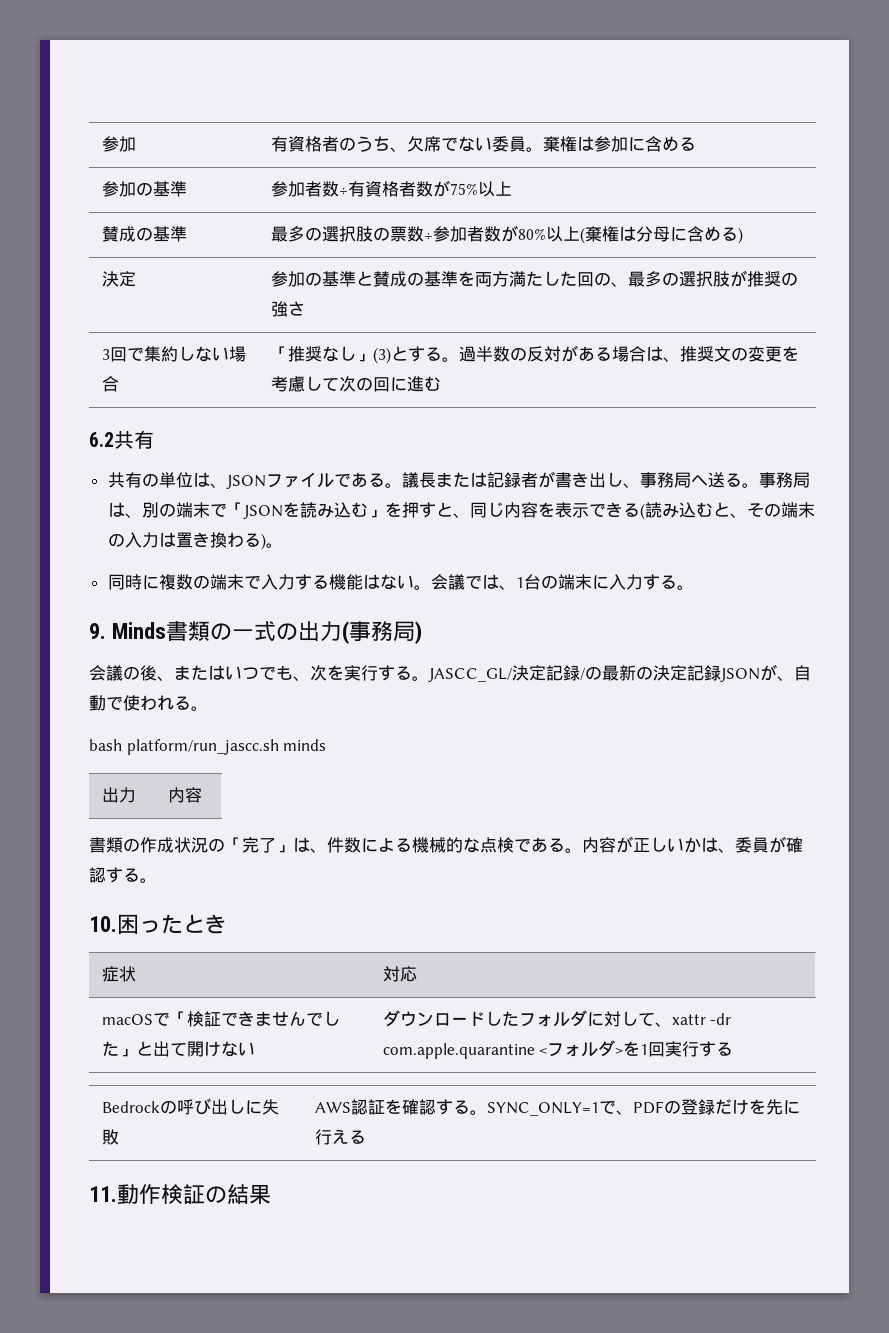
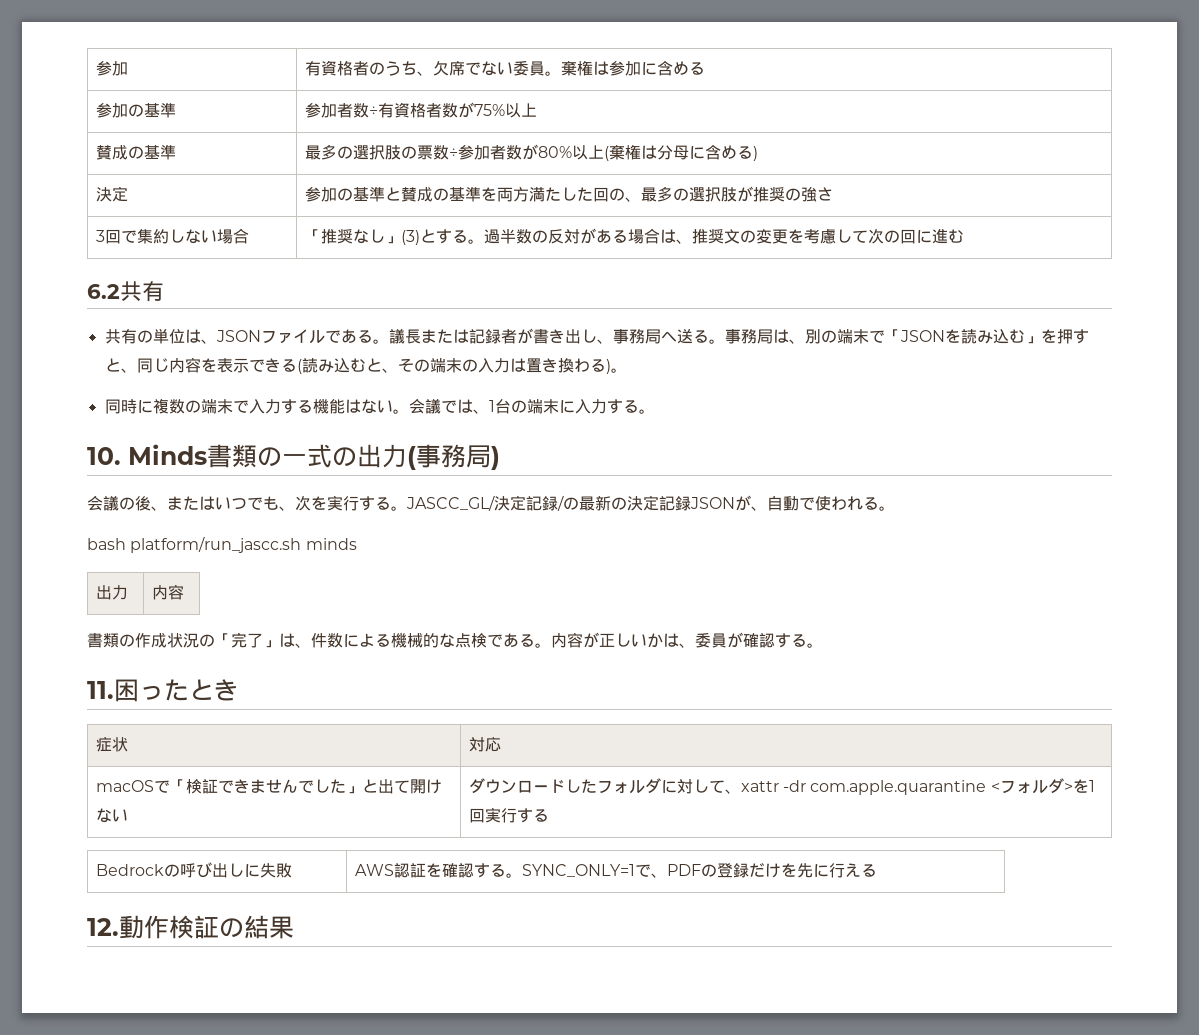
- 9. Minds書類の一式の出力(事務局)
+ 10. Minds書類の一式の出力(事務局)
- 10.困ったとき
+ 11.困ったとき
- 11.動作検証の結果
+ 12.動作検証の結果

